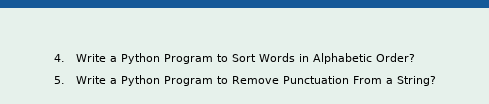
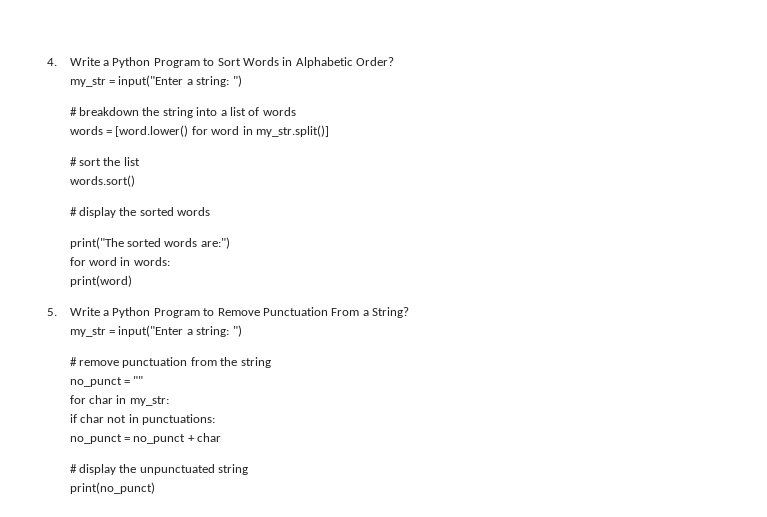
  4. Write a Python Program to Sort Words in Alphabetic Order?
+ my_str = input("Enter a string: ")
+ # breakdown the string into a list of words
+ words = [word.lower() for word in my_str.split()]
+ # sort the list
+ words.sort()
+ # display the sorted words
+ print("The sorted words are:")
+ for word in words:
+ print(word)
  5. Write a Python Program to Remove Punctuation From a String?
+ my_str = input("Enter a string: ")
+ # remove punctuation from the string
+ no_punct = ""
+ for char in my_str:
+ if char not in punctuations:
+ no_punct = no_punct + char
+ # display the unpunctuated string
+ print(no_punct)

